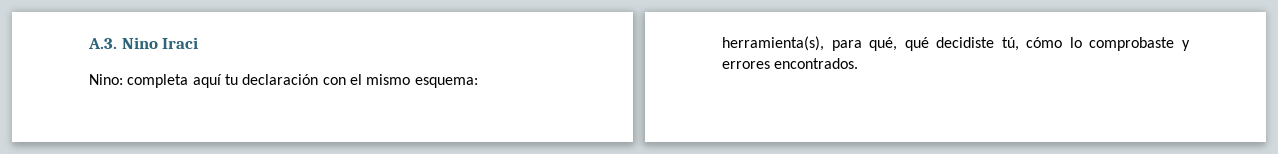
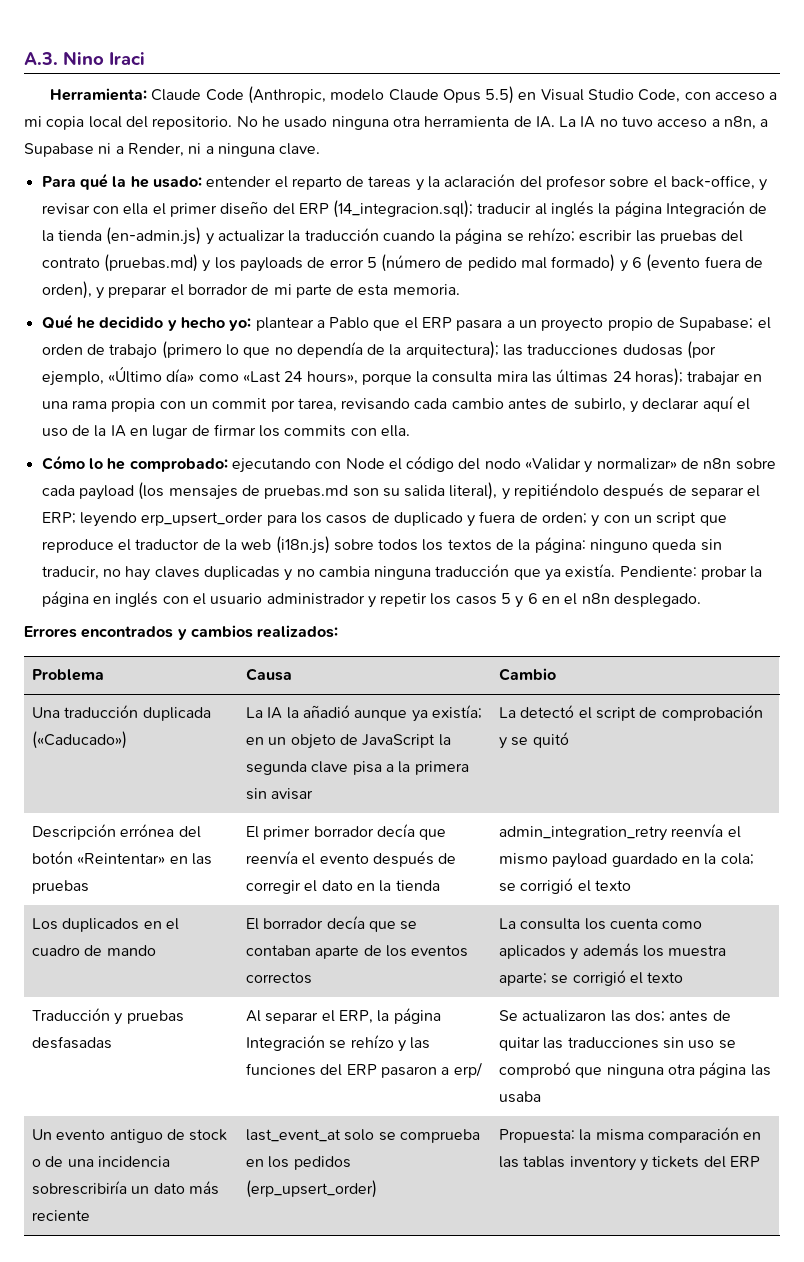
- Nino: completa aquí tu declaración con el mismo esquema: herramienta(s), para qué, qué decidiste tú, cómo lo comprobaste y errores encontrados.
+ Herramienta: Claude Code (Anthropic, modelo Claude Opus 5.5) en Visual Studio Code, con acceso a mi copia local del repositorio. No he usado ninguna otra herramienta de IA. La IA no tuvo acceso a n8n, a Supabase ni a Render, ni a ninguna clave.
+ Para qué la he usado: entender el reparto de tareas y la aclaración del profesor sobre el back-office, y revisar con ella el primer diseño del ERP (14_integracion.sql); traducir al inglés la página Integración de la tienda (en-admin.js) y actualizar la traducción cuando la página se rehízo; escribir las pruebas del contrato (pruebas.md) y los payloads de error 5 (número de pedido mal formado) y 6 (evento fuera de orden), y preparar el borrador de mi parte de esta memoria.
+ Qué he decidido y hecho yo: plantear a Pablo que el ERP pasara a un proyecto propio de Supabase; el orden de trabajo (primero lo que no dependía de la arquitectura); las traducciones dudosas (por ejemplo, «Último día» como «Last 24 hours», porque la consulta mira las últimas 24 horas); trabajar en una rama propia con un commit por tarea, revisando cada cambio antes de subirlo, y declarar aquí el uso de la IA en lugar de firmar los commits con ella.
+ Cómo lo he comprobado: ejecutando con Node el código del nodo «Validar y normalizar» de n8n sobre cada payload (los mensajes de pruebas.md son su salida literal), y repitiéndolo después de separar el ERP; leyendo erp_upsert_order para los casos de duplicado y fuera de orden; y con un script que reproduce el traductor de la web (i18n.js) sobre todos los textos de la página: ninguno queda sin traducir, no hay claves duplicadas y no cambia ninguna traducción que ya existía. Pendiente: probar la página en inglés con el usuario administrador y repetir los casos 5 y 6 en el n8n desplegado.
+ Errores encontrados y cambios realizados:
+ Problema | Causa | Cambio
+ Una traducción duplicada («Caducado») | La IA la añadió aunque ya existía; en un objeto de JavaScript la segunda clave pisa a la primera sin avisar | La detectó el script de comprobación y se quitó
+ Descripción errónea del botón «Reintentar» en las pruebas | El primer borrador decía que reenvía el evento después de corregir el dato en la tienda | admin_integration_retry reenvía el mismo payload guardado en la cola; se corrigió el texto
+ Los duplicados en el cuadro de mando | El borrador decía que se contaban aparte de los eventos correctos | La consulta los cuenta como aplicados y además los muestra aparte; se corrigió el texto
+ Traducción y pruebas desfasadas | Al separar el ERP, la página Integración se rehízo y las funciones del ERP pasaron a erp/ | Se actualizaron las dos; antes de quitar las traducciones sin uso se comprobó que ninguna otra página las usaba
+ Un evento antiguo de stock o de una incidencia sobrescribiría un dato más reciente | last_event_at solo se comprueba en los pedidos (erp_upsert_order) | Propuesta: la misma comparación en las tablas inventory y tickets del ERP

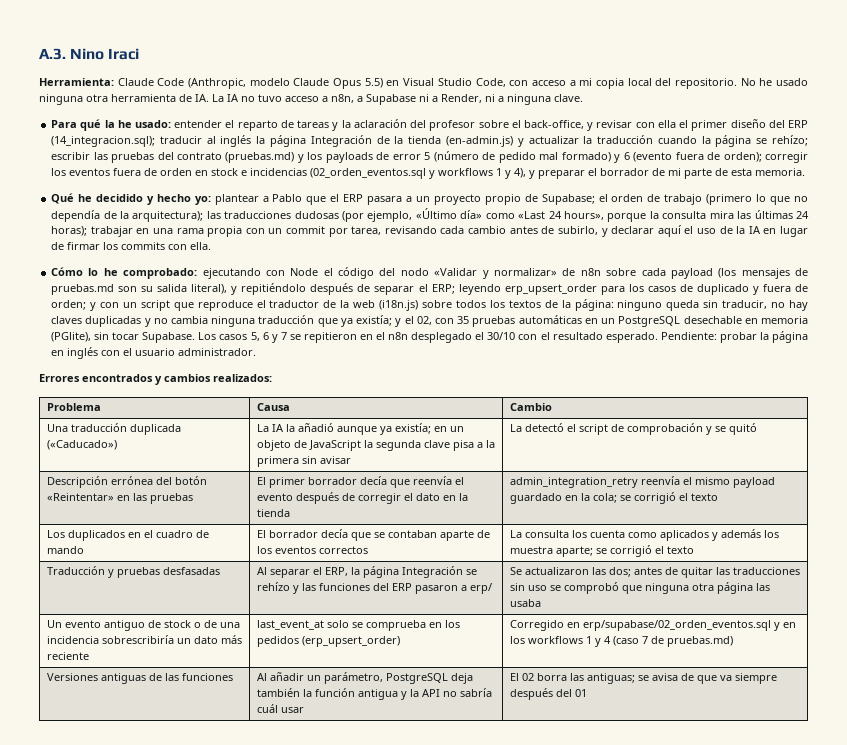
- escribir las pruebas del contrato (pruebas.md) y los payloads de error 5 (número de pedido mal formado) y 6 (evento fuera de orden), y preparar el borrador de mi parte de esta memoria.
+ escribir las pruebas del contrato (pruebas.md) y los payloads de error 5 (número de pedido mal formado) y 6 (evento fuera de orden); corregir los eventos fuera de orden en stock e incidencias (02_orden_eventos.sql y workflows 1 y 4), y preparar el borrador de mi parte de esta memoria.
- ninguno queda sin traducir, no hay claves duplicadas y no cambia ninguna traducción que ya existía.
+ ninguno queda sin traducir, no hay claves duplicadas y no cambia ninguna traducción que ya existía; y el 02, con 35 pruebas automáticas en un PostgreSQL desechable en memoria (PGlite), sin tocar Supabase. Los casos 5, 6 y 7 se repitieron en el n8n desplegado el 30/10 con el resultado esperado.
- Pendiente: probar la página en inglés con el usuario administrador y repetir los casos 5 y 6 en el n8n desplegado.
+ Pendiente: probar la página en inglés con el usuario administrador.
- Un evento antiguo de stock o de una incidencia sobrescribiría un dato más reciente | last_event_at solo se comprueba en los pedidos (erp_upsert_order) | Propuesta: la misma comparación en las tablas inventory y tickets del ERP
+ Un evento antiguo de stock o de una incidencia sobrescribiría un dato más reciente | last_event_at solo se comprueba en los pedidos (erp_upsert_order) | Corregido en erp/supabase/02_orden_eventos.sql y en los workflows 1 y 4 (caso 7 de pruebas.md)
+ Versiones antiguas de las funciones | Al añadir un parámetro, PostgreSQL deja también la función antigua y la API no sabría cuál usar | El 02 borra las antiguas; se avisa de que va siempre después del 01

